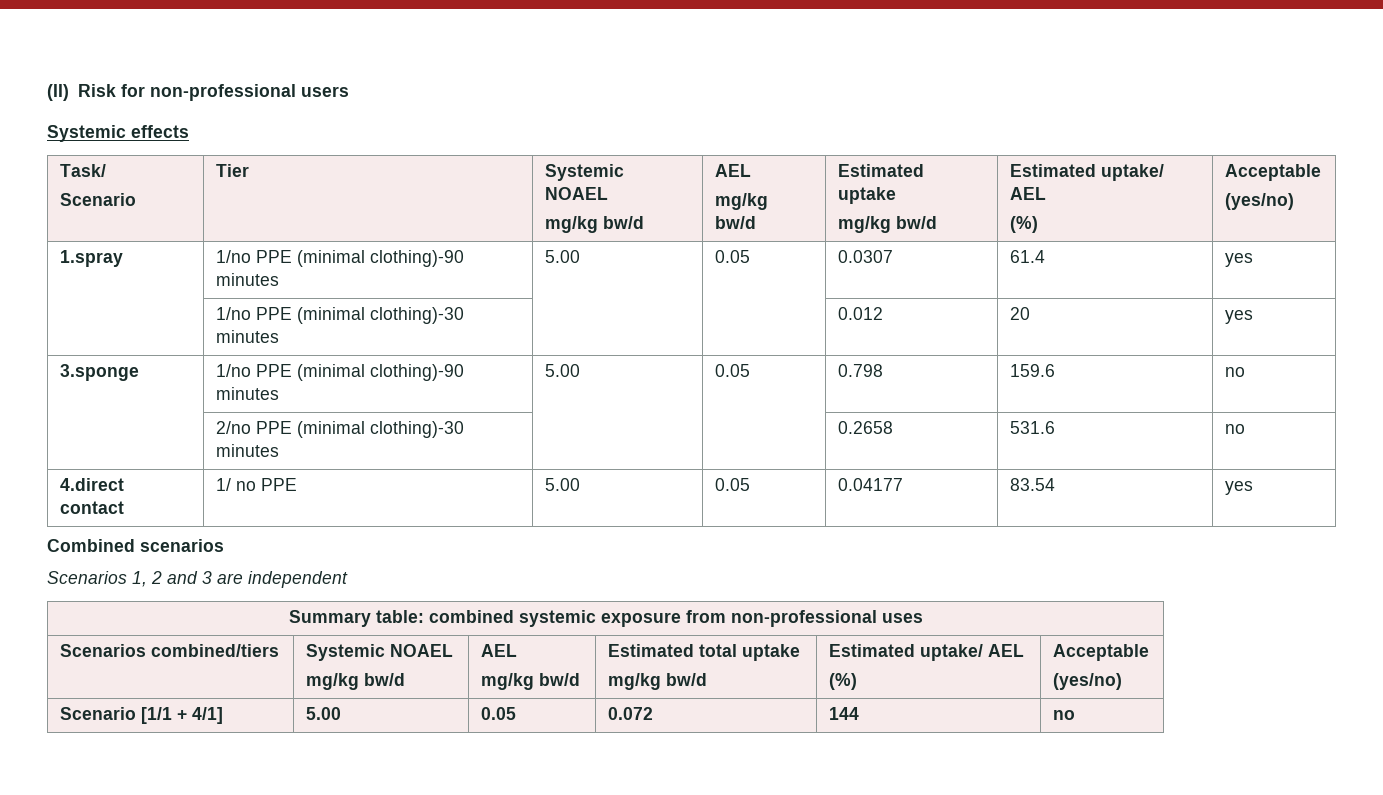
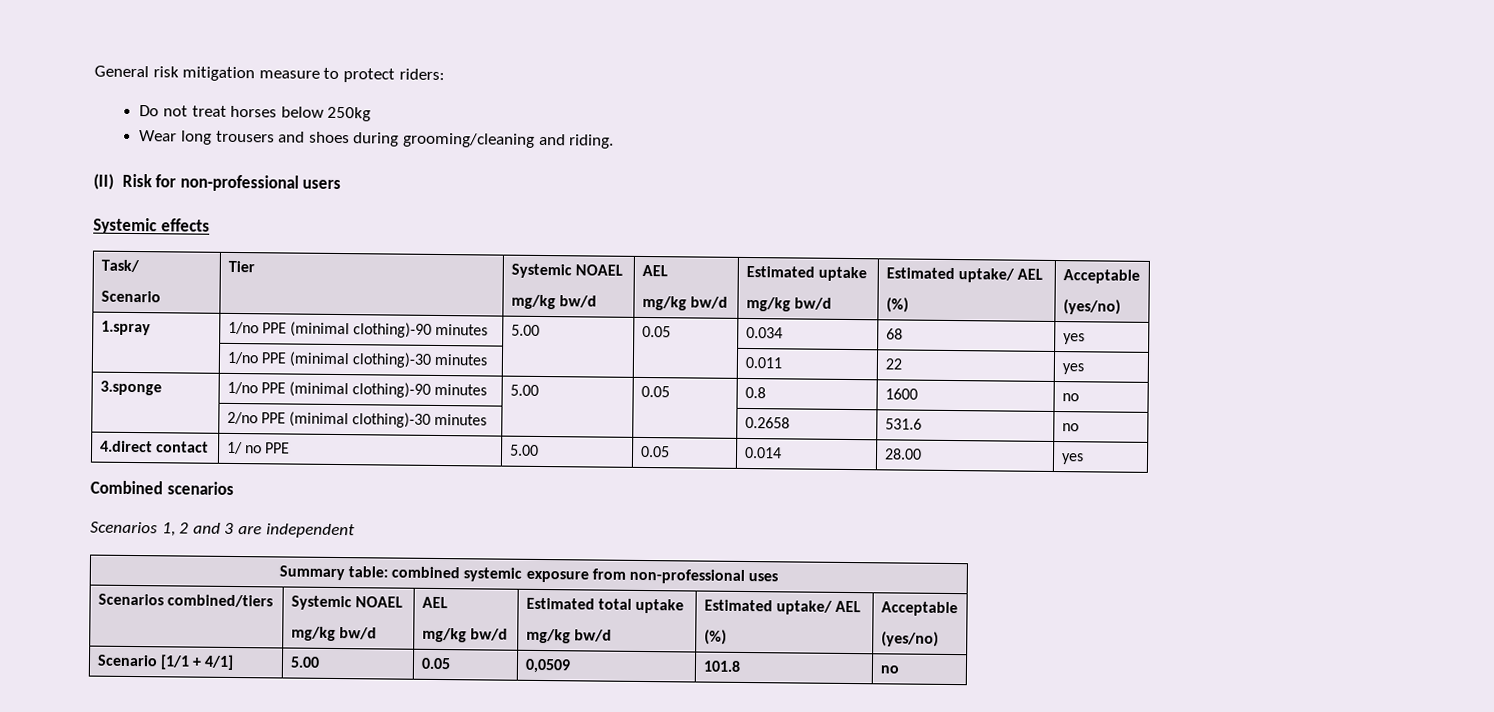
+ General risk mitigation measure to protect riders:
+ Do not treat horses below 250kg
+ Wear long trousers and shoes during grooming/cleaning and riding.
- 1.spray | 1/no PPE (minimal clothing)-90 minutes | 5.00 | 0.05 | 0.0307 | 61.4 | yes
+ 1.spray | 1/no PPE (minimal clothing)-90 minutes | 5.00 | 0.05 | 0.034 | 68 | yes
- | 1/no PPE (minimal clothing)-30 minutes | | | 0.012 | 20 | yes
+ | 1/no PPE (minimal clothing)-30 minutes | | | 0.011 | 22 | yes
- 3.sponge | 1/no PPE (minimal clothing)-90 minutes | 5.00 | 0.05 | 0.798 | 159.6 | no
+ 3.sponge | 1/no PPE (minimal clothing)-90 minutes | 5.00 | 0.05 | 0.8 | 1600 | no
- 4.direct contact | 1/ no PPE | 5.00 | 0.05 | 0.04177 | 83.54 | yes
+ 4.direct contact | 1/ no PPE | 5.00 | 0.05 | 0.014 | 28.00 | yes
- Scenario [1/1 + 4/1] | 5.00 | 0.05 | 0.072 | 144 | no
+ Scenario [1/1 + 4/1] | 5.00 | 0.05 | 0,0509 | 101.8 | no

